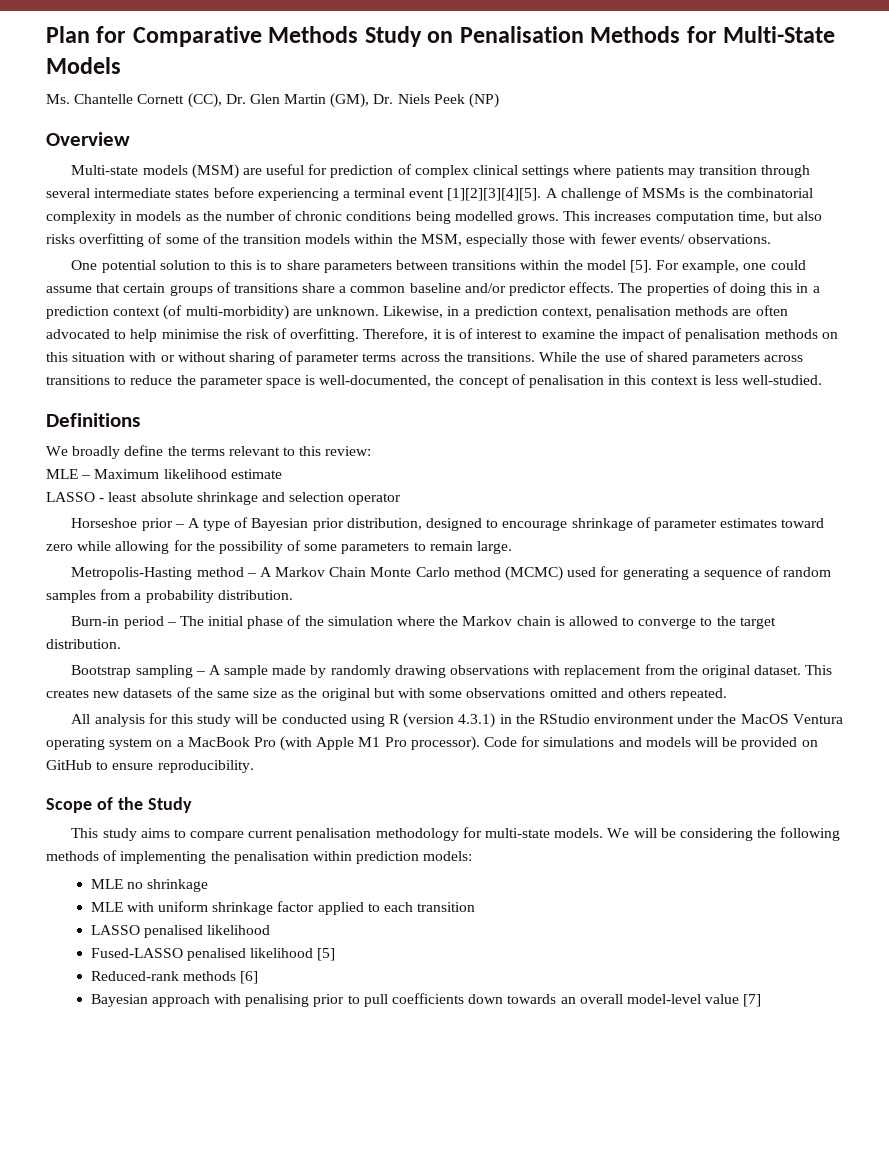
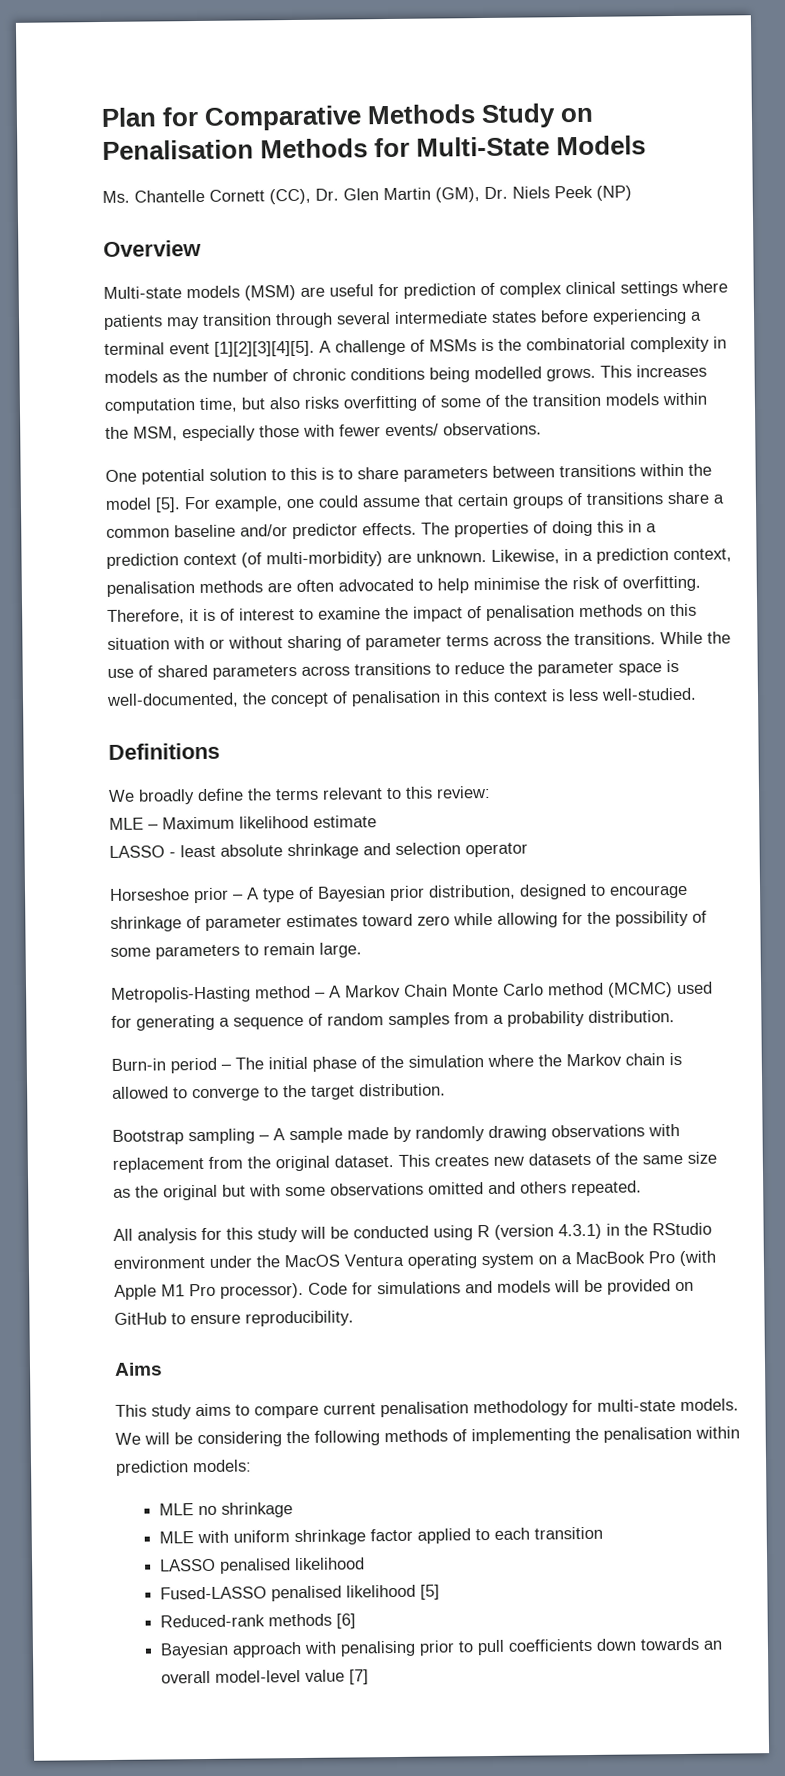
- Scope of the Study
+ Aims

